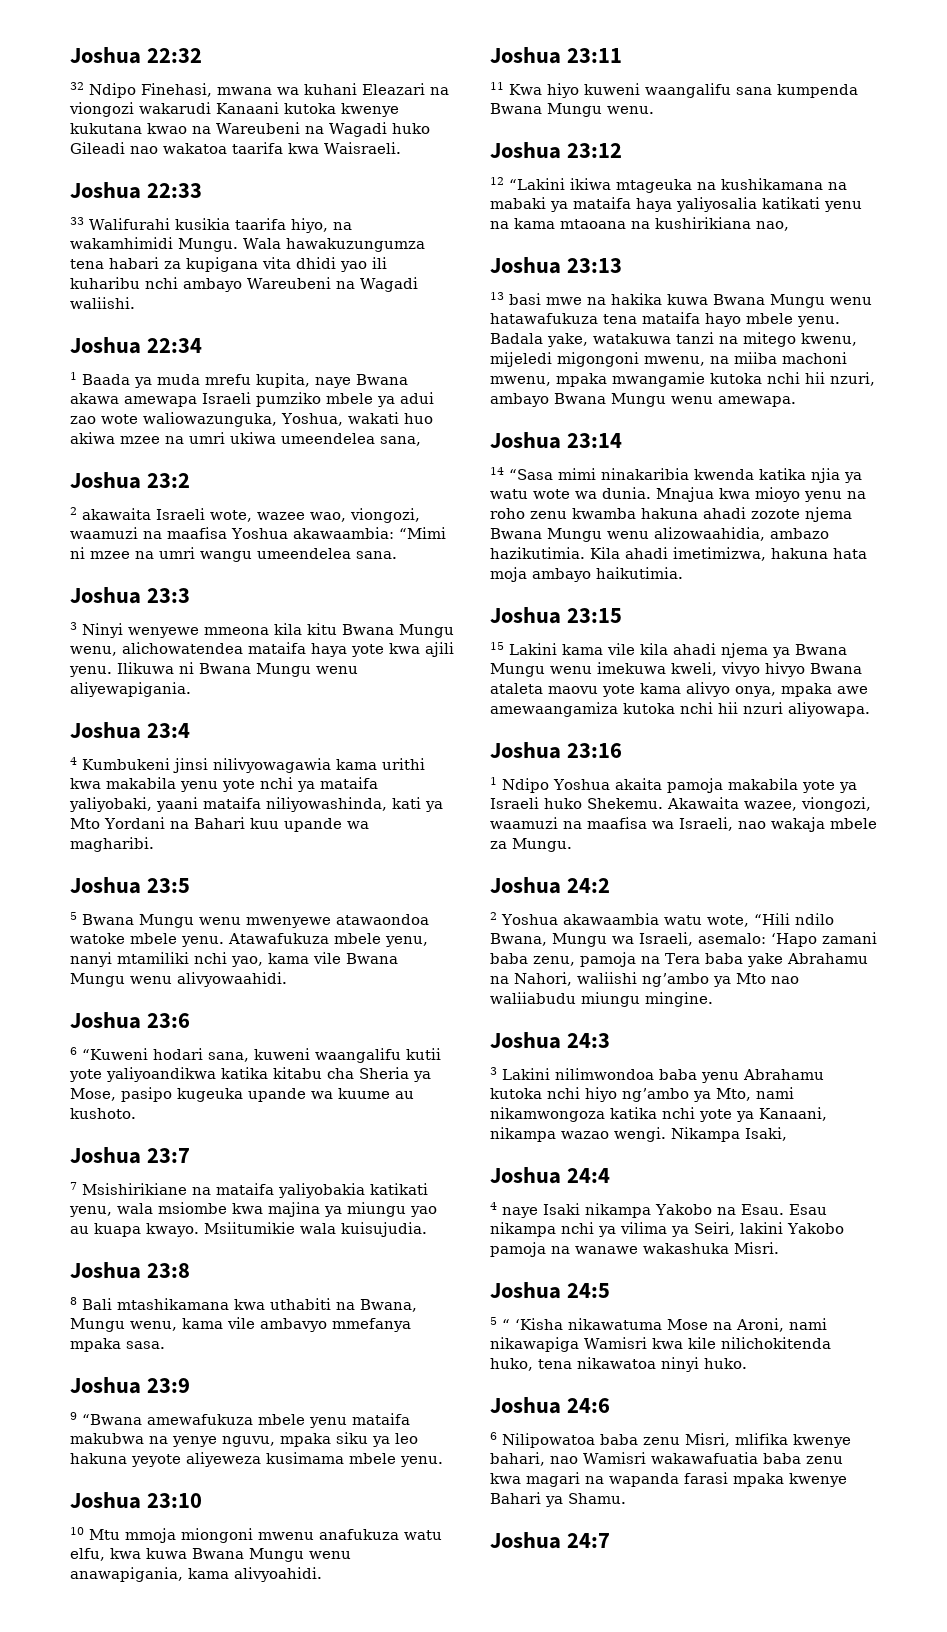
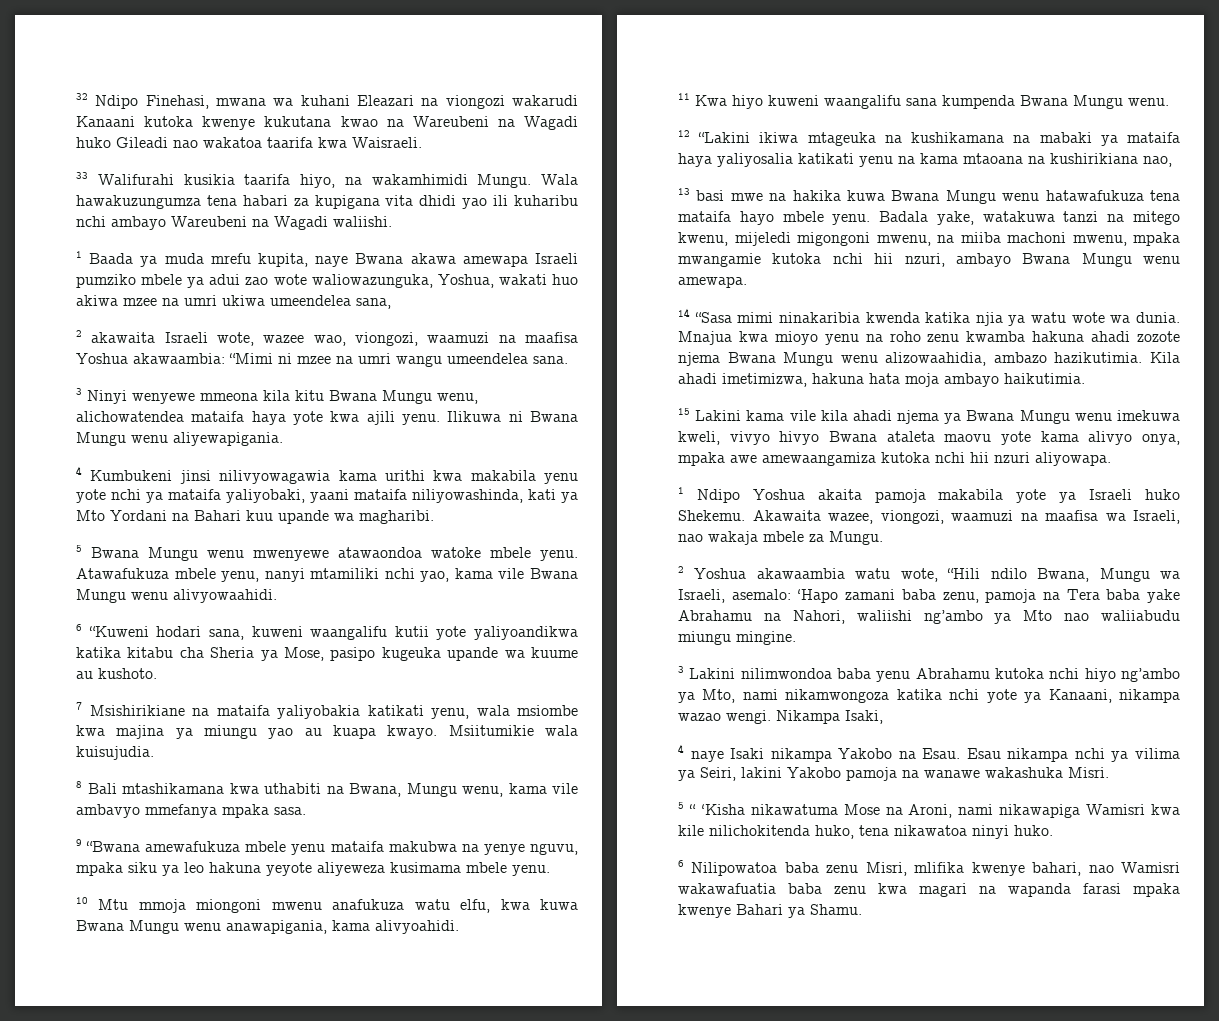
- Joshua 22:32
- Joshua 22:33
- Joshua 22:34
- Joshua 23:2
- Joshua 23:3
- Joshua 23:4
- Joshua 23:5
- Joshua 23:6
- Joshua 23:7
- Joshua 23:8
- Joshua 23:9
- Joshua 23:10
- Joshua 23:11
- Joshua 23:12
- Joshua 23:13
- Joshua 23:14
- Joshua 23:15
- Joshua 23:16
- Joshua 24:2
- Joshua 24:3
- Joshua 24:4
- Joshua 24:5
- Joshua 24:6
- Joshua 24:7

